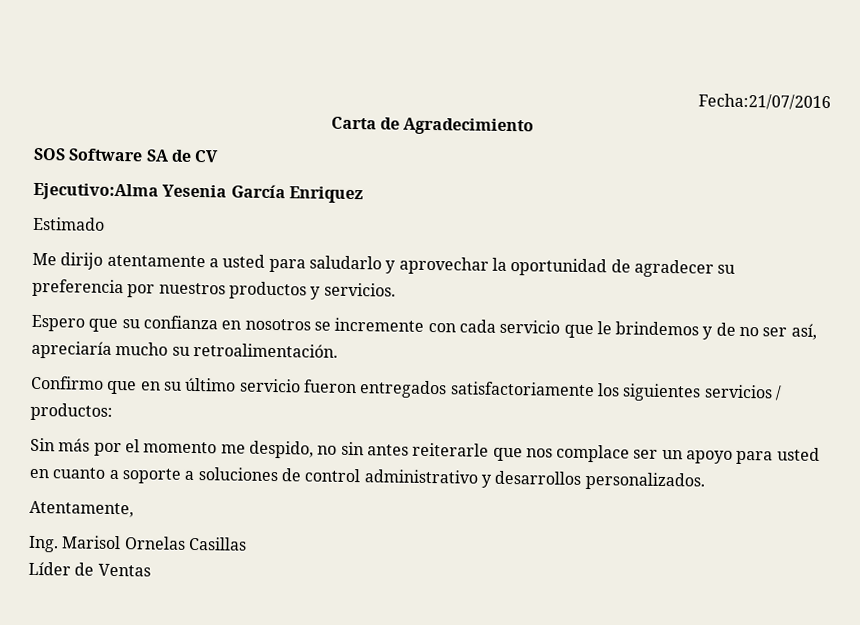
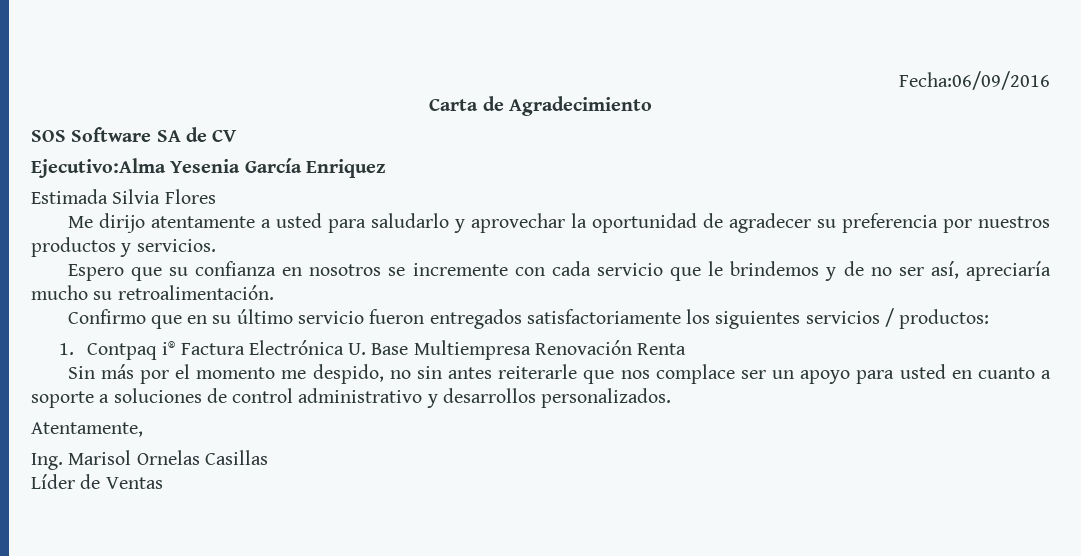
- Fecha:21/07/2016
+ Fecha:06/09/2016
- Estimado
+ Estimada Silvia Flores
+ 1. Contpaq i® Factura Electrónica U. Base Multiempresa Renovación Renta

